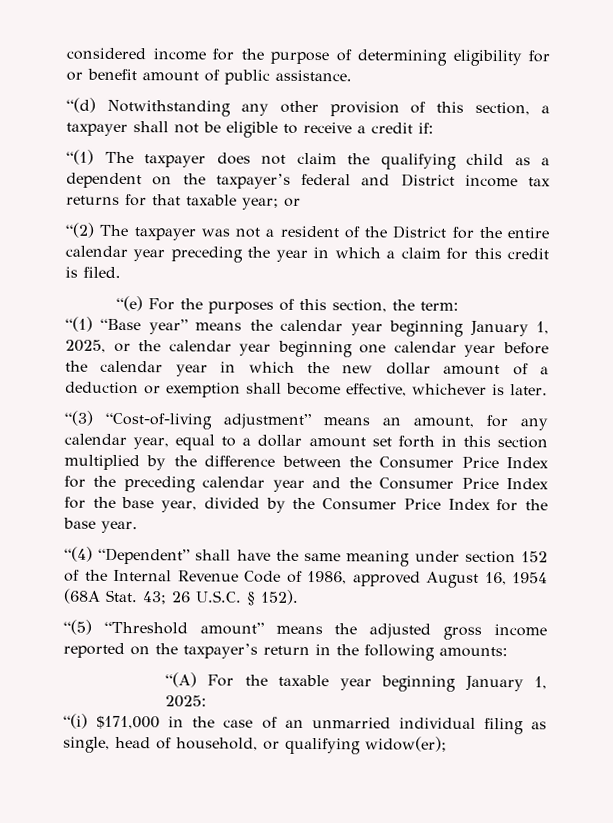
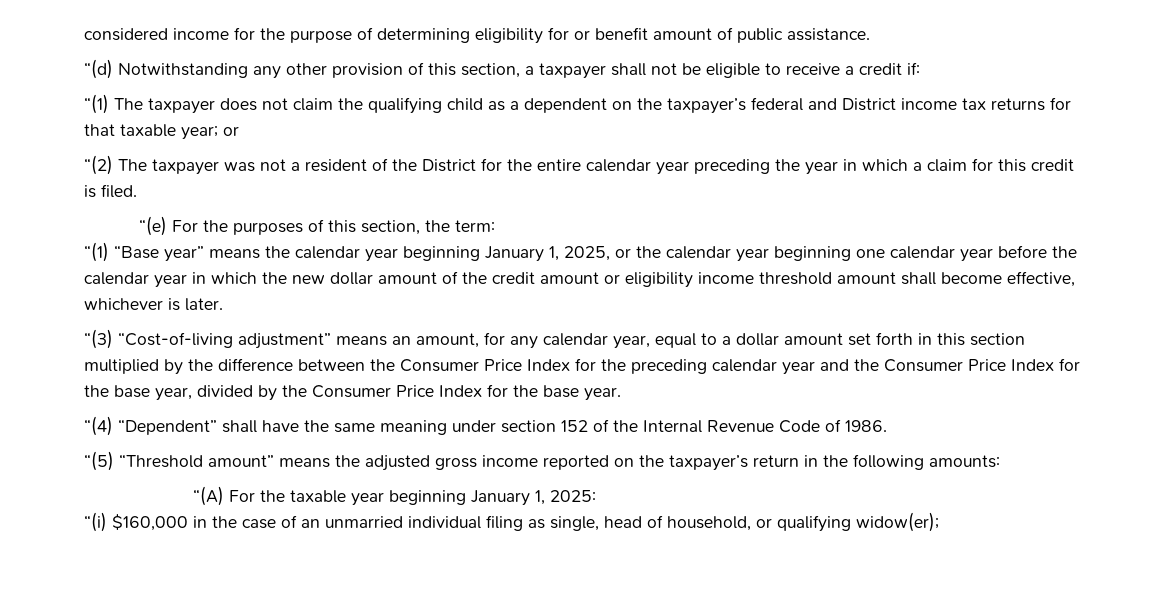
- “(1) “Base year” means the calendar year beginning January 1, 2025, or the calendar year beginning one calendar year before the calendar year in which the new dollar amount of a deduction or exemption shall become effective, whichever is later.
+ “(1) “Base year” means the calendar year beginning January 1, 2025, or the calendar year beginning one calendar year before the calendar year in which the new dollar amount of the credit amount or eligibility income threshold amount shall become effective, whichever is later.
- “(4) “Dependent” shall have the same meaning under section 152 of the Internal Revenue Code of 1986, approved August 16, 1954 (68A Stat. 43; 26 U.S.C. § 152).
+ “(4) “Dependent” shall have the same meaning under section 152 of the Internal Revenue Code of 1986.
- “(i) $171,000 in the case of an unmarried individual filing as single, head of household, or qualifying widow(er);
+ “(i) $160,000 in the case of an unmarried individual filing as single, head of household, or qualifying widow(er);

